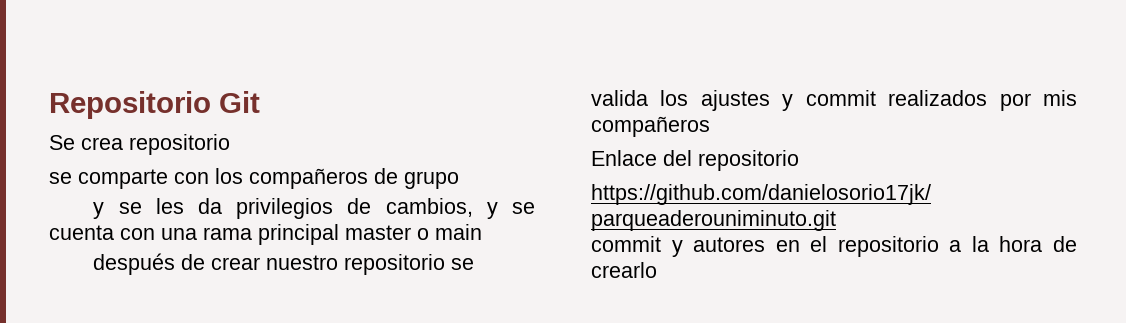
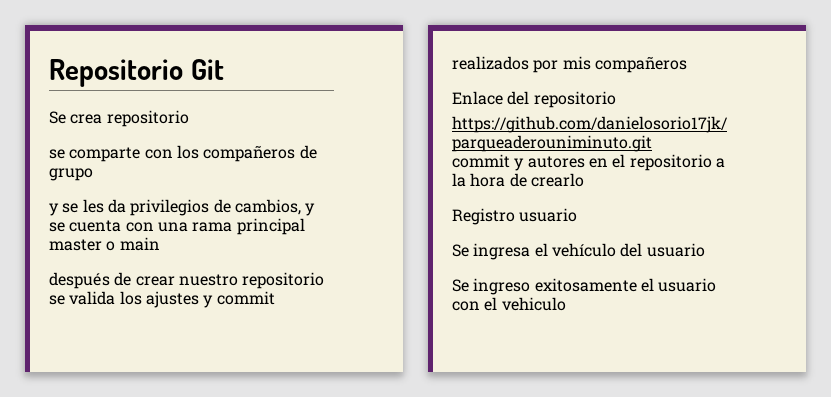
+ Registro usuario
+ Se ingresa el vehículo del usuario
+ Se ingreso exitosamente el usuario con el vehiculo

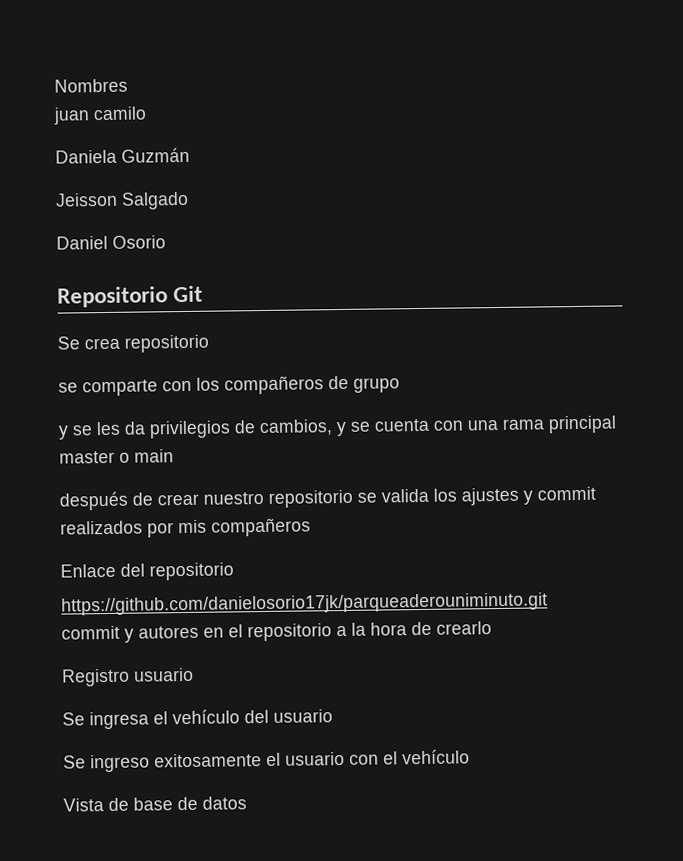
+ Nombres
+ juan camilo
+ Daniela Guzmán
+ Jeisson Salgado
+ Daniel Osorio
- Se ingreso exitosamente el usuario con el vehiculo
+ Se ingreso exitosamente el usuario con el vehículo
+ Vista de base de datos

